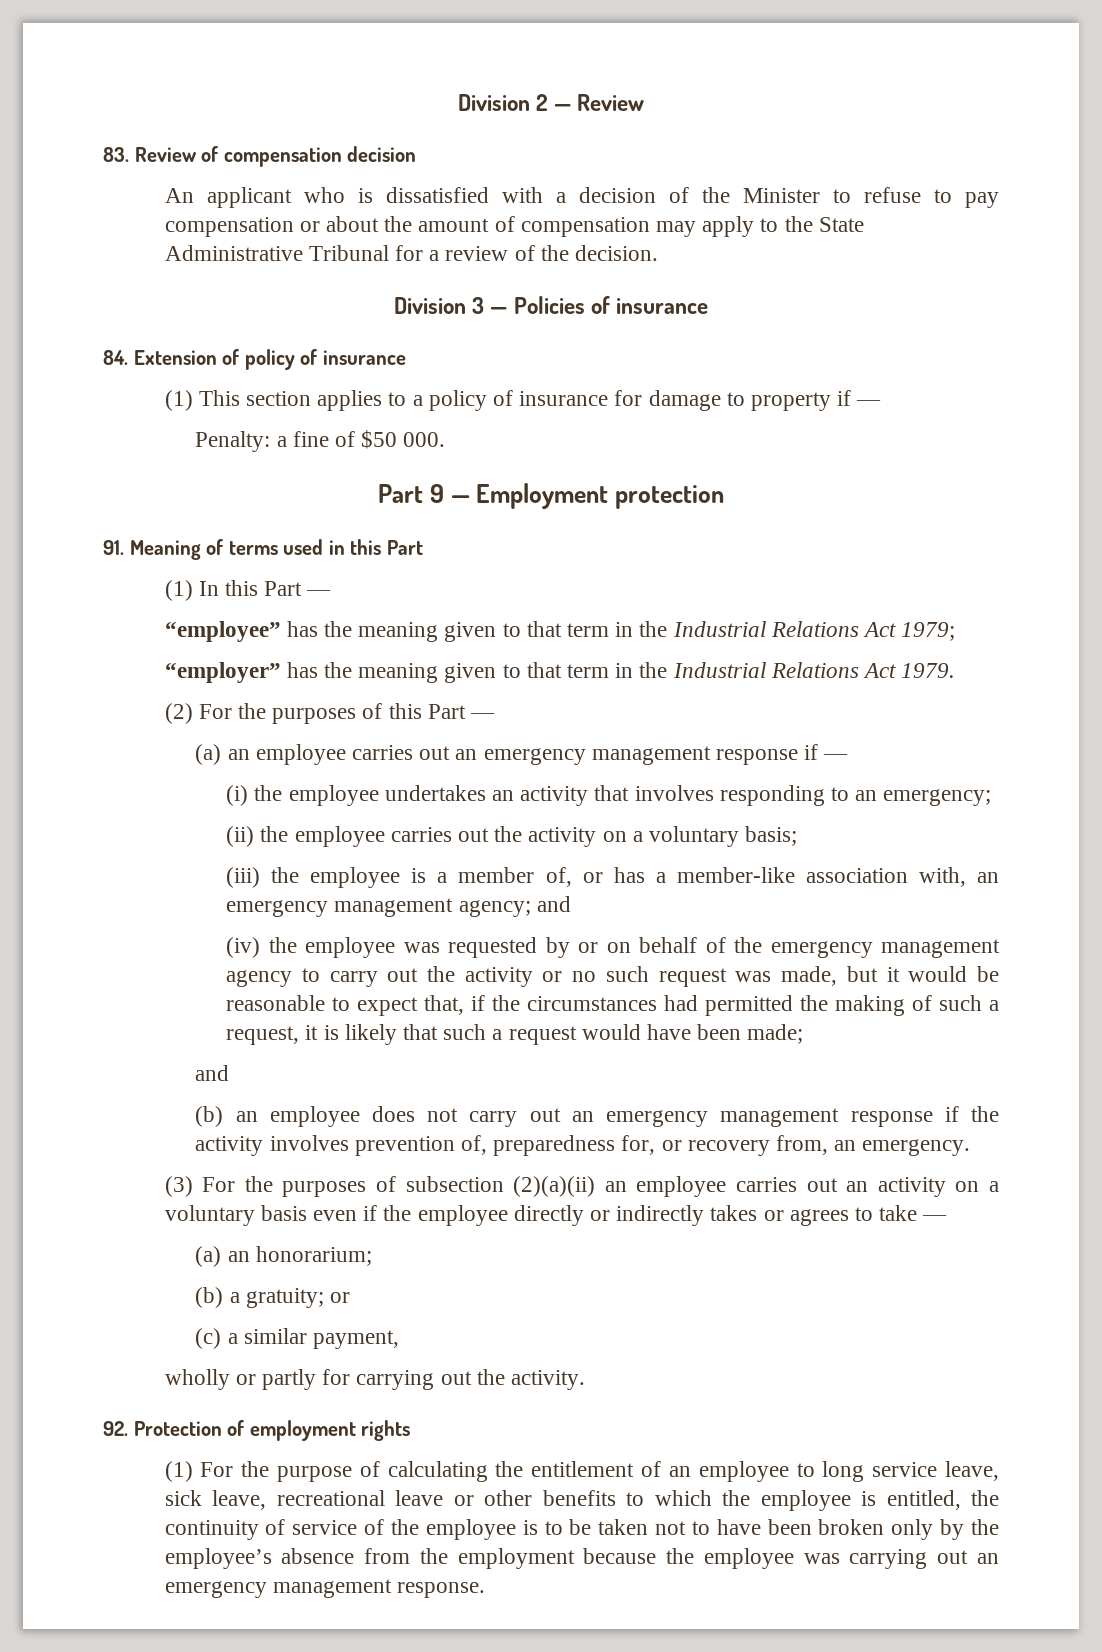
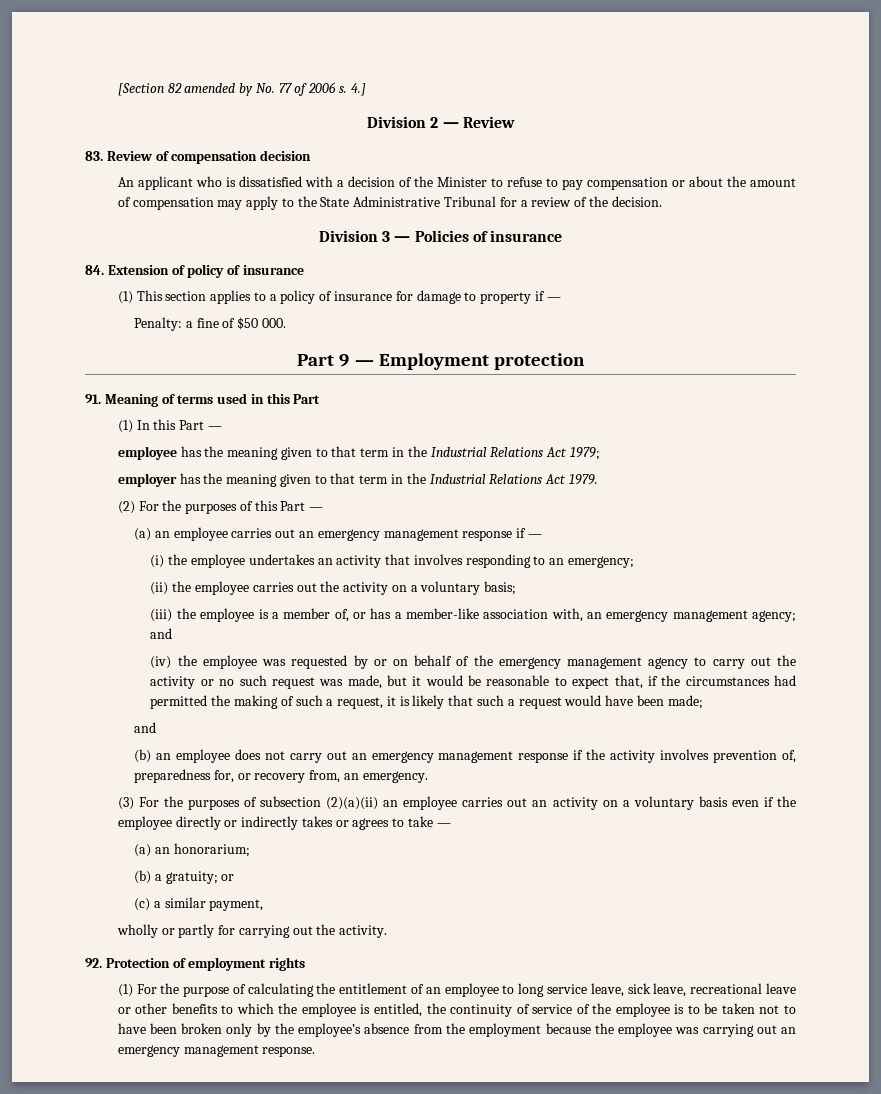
+ [Section 82 amended by No. 77 of 2006 s. 4.]
- “employee” has the meaning given to that term in the Industrial Relations Act 1979;
+ employee has the meaning given to that term in the Industrial Relations Act 1979;
- “employer” has the meaning given to that term in the Industrial Relations Act 1979.
+ employer has the meaning given to that term in the Industrial Relations Act 1979.

